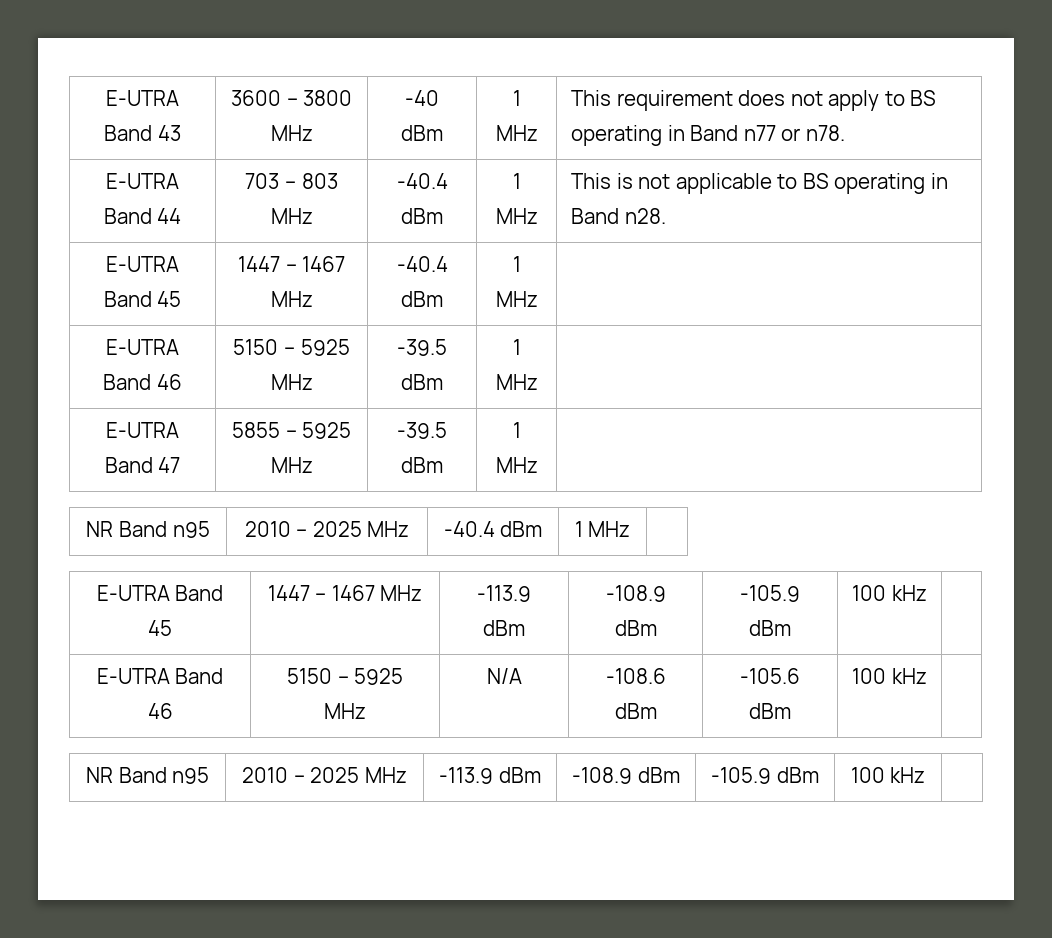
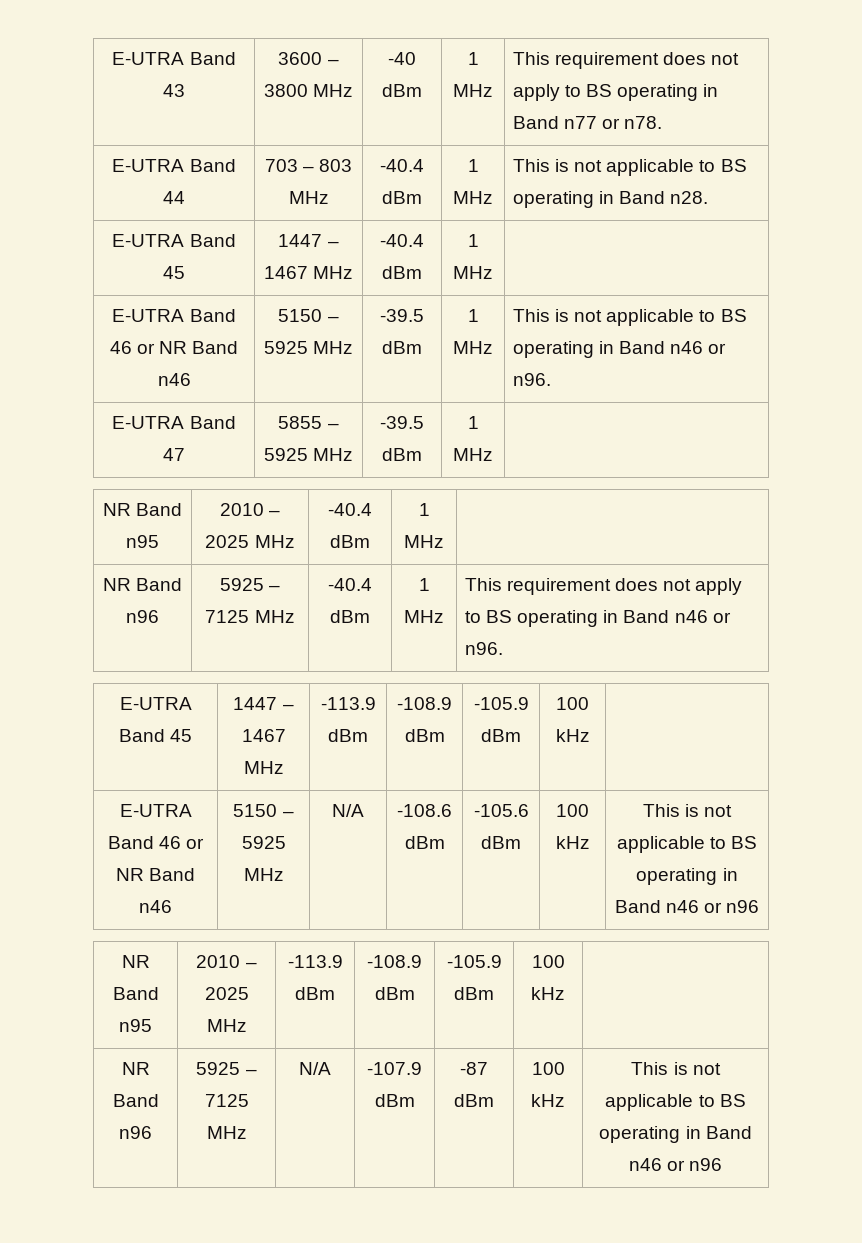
- E-UTRA Band 46 | 5150 – 5925 MHz | -39.5 dBm | 1 MHz |
+ E-UTRA Band 46 or NR Band n46 | 5150 – 5925 MHz | -39.5 dBm | 1 MHz | This is not applicable to BS operating in Band n46 or n96.
+ NR Band n96 | 5925 – 7125 MHz | -40.4 dBm | 1 MHz | This requirement does not apply to BS operating in Band n46 or n96.
- E-UTRA Band 46 | 5150 – 5925 MHz | N/A | -108.6 dBm | -105.6 dBm | 100 kHz |
+ E-UTRA Band 46 or NR Band n46 | 5150 – 5925 MHz | N/A | -108.6 dBm | -105.6 dBm | 100 kHz | This is not applicable to BS operating in Band n46 or n96
+ NR Band n96 | 5925 – 7125 MHz | N/A | -107.9 dBm | -87 dBm | 100 kHz | This is not applicable to BS operating in Band n46 or n96

